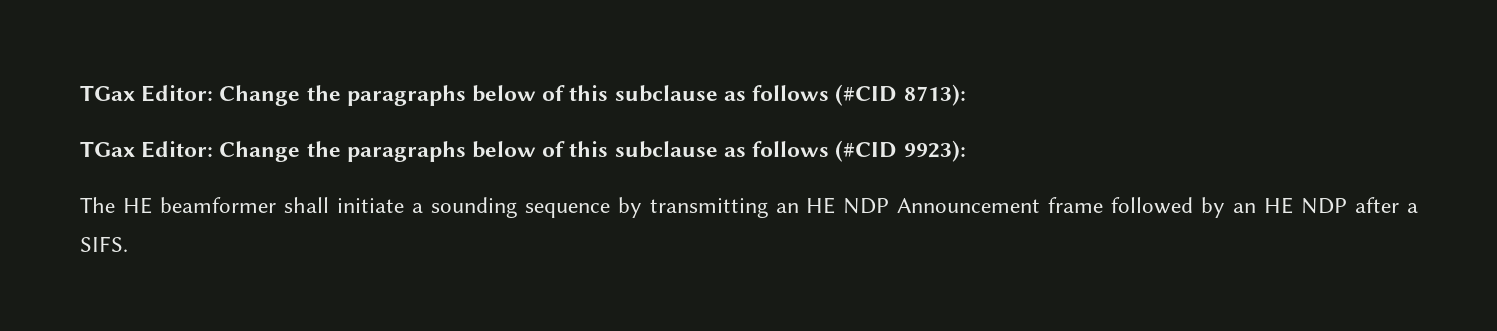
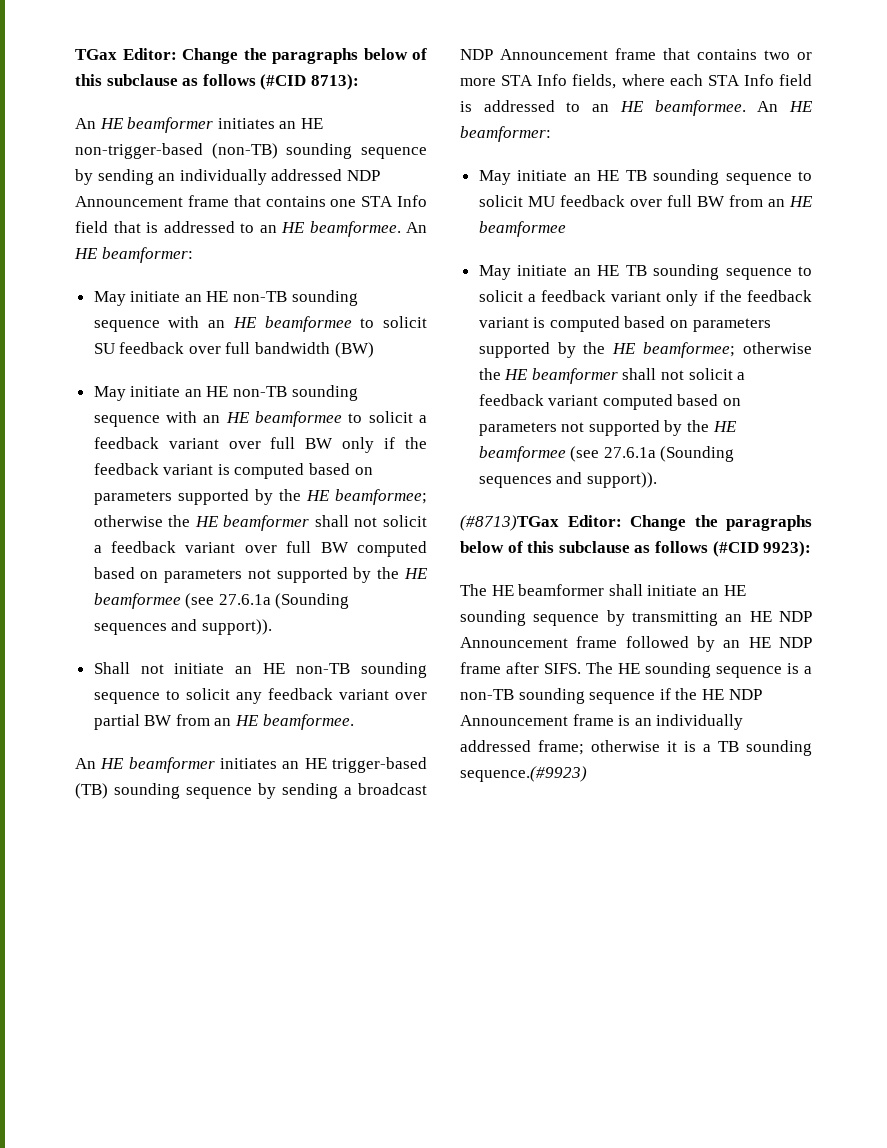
- TGax Editor: Change the paragraphs below of this subclause as follows (#CID 9923):
+ An HE beamformer initiates an HE non-trigger-based (non-TB) sounding sequence by sending an individually addressed NDP Announcement frame that contains one STA Info field that is addressed to an HE beamformee. An HE beamformer:
+ May initiate an HE non-TB sounding sequence with an HE beamformee to solicit SU feedback over full bandwidth (BW)
+ May initiate an HE non-TB sounding sequence with an HE beamformee to solicit a feedback variant over full BW only if the feedback variant is computed based on parameters supported by the HE beamformee; otherwise the HE beamformer shall not solicit a feedback variant over full BW computed based on parameters not supported by the HE beamformee (see 27.6.1a (Sounding sequences and support)).
+ Shall not initiate an HE non-TB sounding sequence to solicit any feedback variant over partial BW from an HE beamformee.
+ An HE beamformer initiates an HE trigger-based (TB) sounding sequence by sending a broadcast NDP Announcement frame that contains two or more STA Info fields, where each STA Info field is addressed to an HE beamformee. An HE beamformer:
+ May initiate an HE TB sounding sequence to solicit MU feedback over full BW from an HE beamformee
+ May initiate an HE TB sounding sequence to solicit a feedback variant only if the feedback variant is computed based on parameters supported by the HE beamformee; otherwise the HE beamformer shall not solicit a feedback variant computed based on parameters not supported by the HE beamformee (see 27.6.1a (Sounding sequences and support)).
+ (#8713)TGax Editor: Change the paragraphs below of this subclause as follows (#CID 9923):
- The HE beamformer shall initiate a sounding sequence by transmitting an HE NDP Announcement frame followed by an HE NDP after a SIFS.
+ The HE beamformer shall initiate an HE sounding sequence by transmitting an HE NDP Announcement frame followed by an HE NDP frame after SIFS. The HE sounding sequence is a non-TB sounding sequence if the HE NDP Announcement frame is an individually addressed frame; otherwise it is a TB sounding sequence.(#9923)

